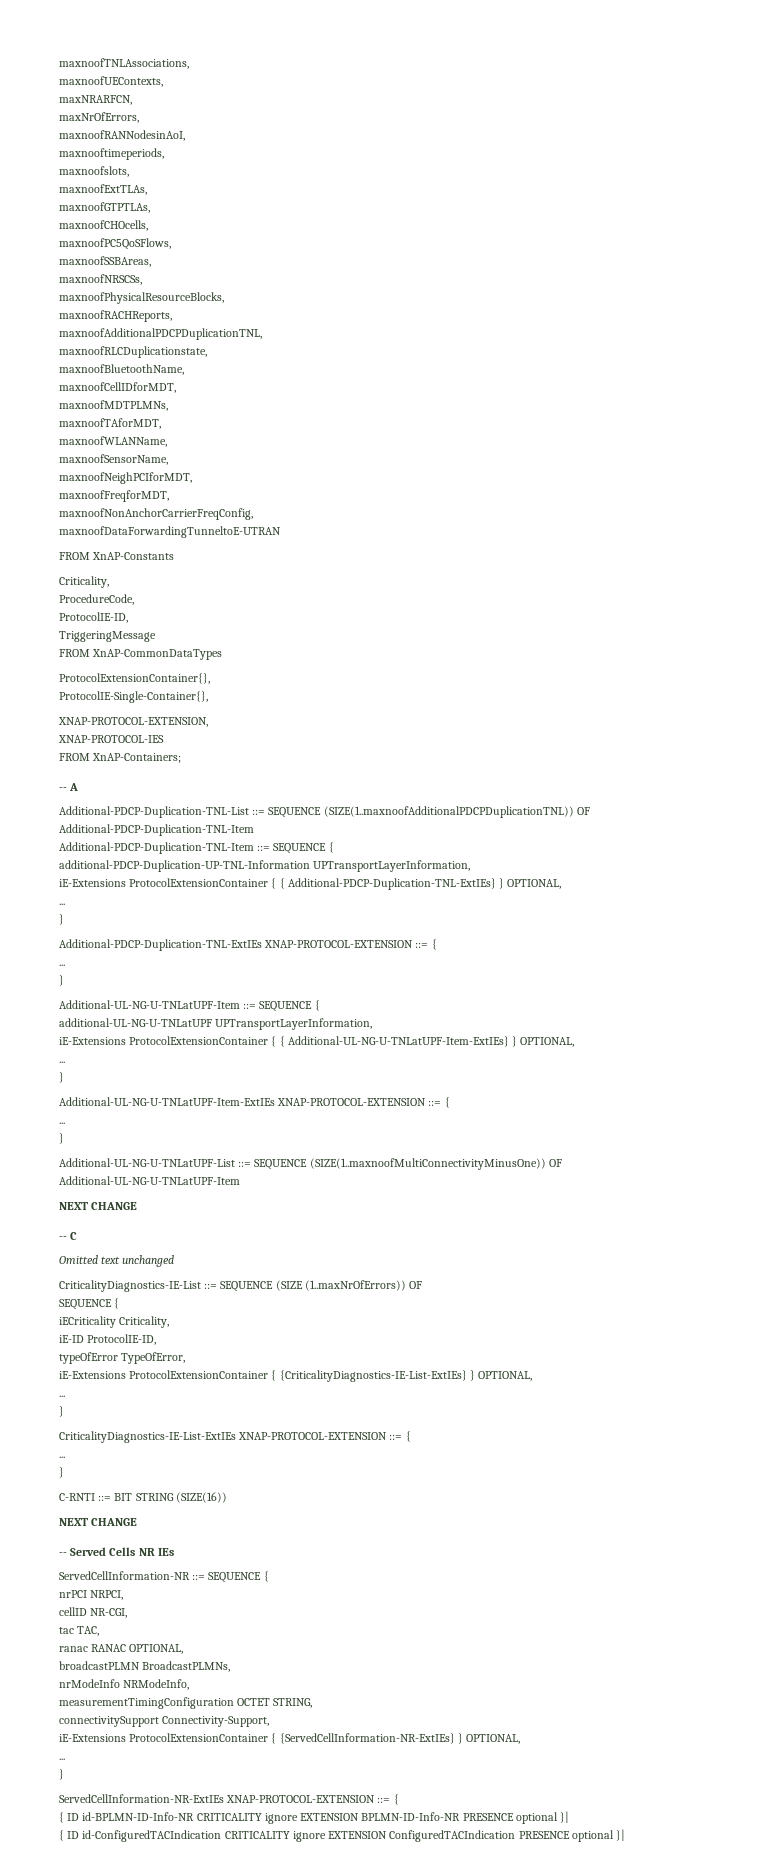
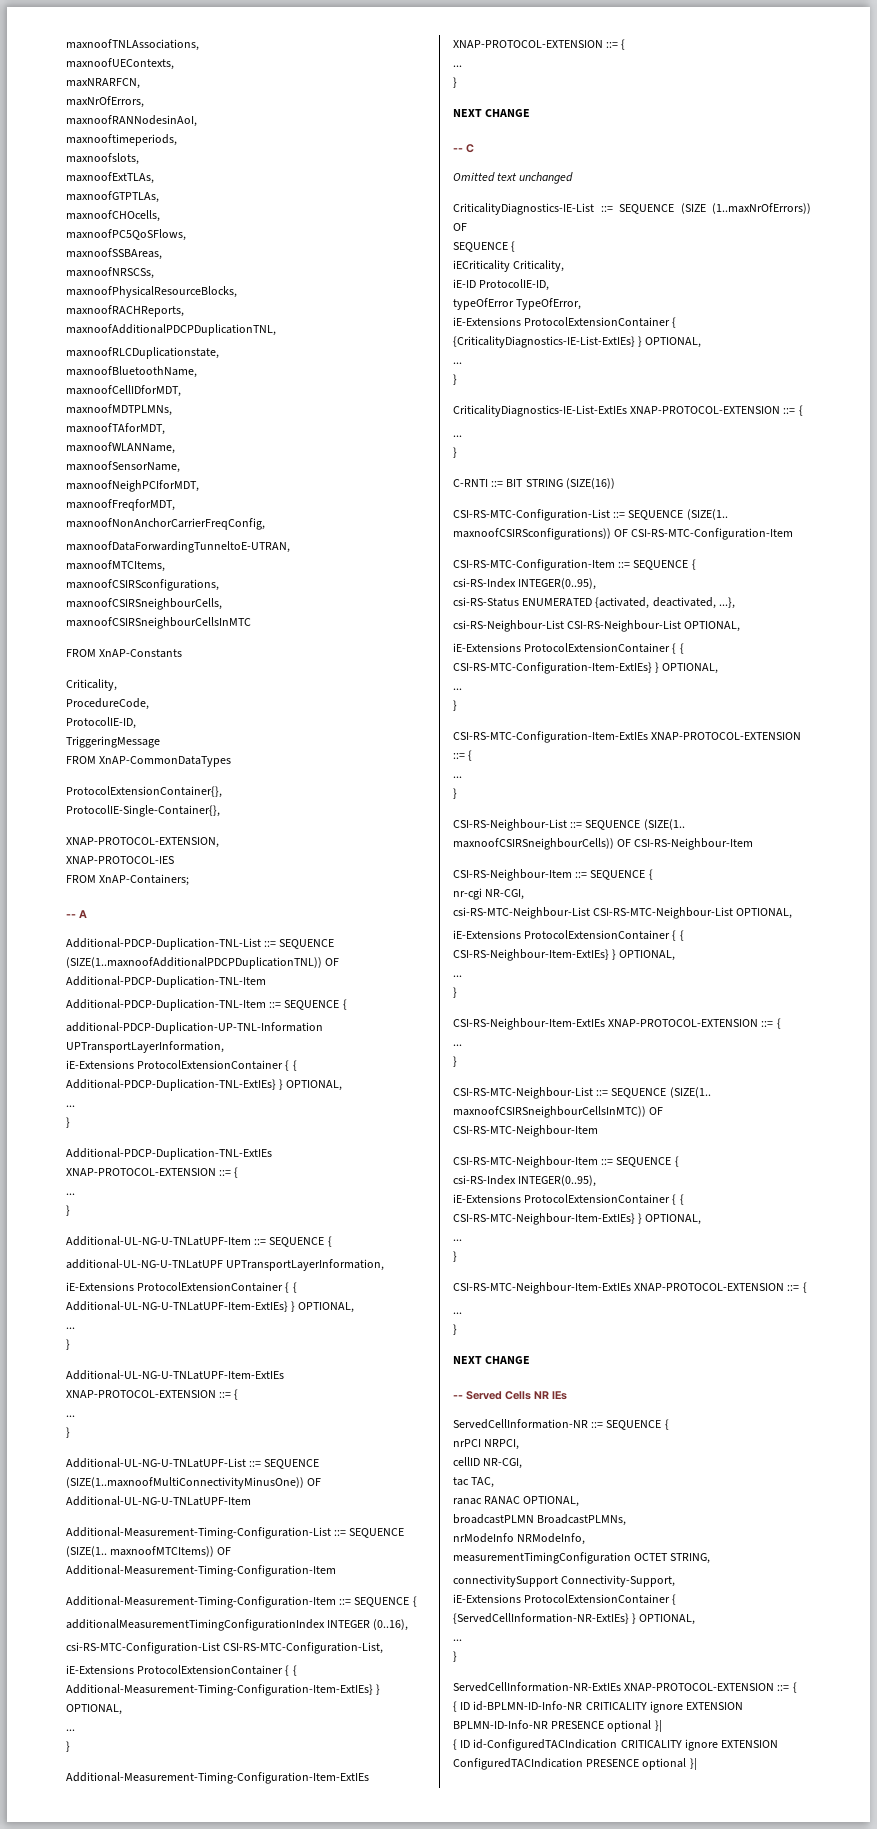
- maxnoofDataForwardingTunneltoE-UTRAN
+ maxnoofDataForwardingTunneltoE-UTRAN,
+ maxnoofMTCItems,
+ maxnoofCSIRSconfigurations,
+ maxnoofCSIRSneighbourCells,
+ maxnoofCSIRSneighbourCellsInMTC
+ Additional-Measurement-Timing-Configuration-List ::= SEQUENCE (SIZE(1.. maxnoofMTCItems)) OF Additional-Measurement-Timing-Configuration-Item
+ Additional-Measurement-Timing-Configuration-Item ::= SEQUENCE {
+ additionalMeasurementTimingConfigurationIndex INTEGER (0..16),
+ csi-RS-MTC-Configuration-List CSI-RS-MTC-Configuration-List,
+ iE-Extensions ProtocolExtensionContainer { { Additional-Measurement-Timing-Configuration-Item-ExtIEs} } OPTIONAL,
+ ...
+ }
+ Additional-Measurement-Timing-Configuration-Item-ExtIEs XNAP-PROTOCOL-EXTENSION ::= {
+ ...
+ }
+ CSI-RS-MTC-Configuration-List ::= SEQUENCE (SIZE(1.. maxnoofCSIRSconfigurations)) OF CSI-RS-MTC-Configuration-Item
+ CSI-RS-MTC-Configuration-Item ::= SEQUENCE {
+ csi-RS-Index INTEGER(0..95),
+ csi-RS-Status ENUMERATED {activated, deactivated, ...},
+ csi-RS-Neighbour-List CSI-RS-Neighbour-List OPTIONAL,
+ iE-Extensions ProtocolExtensionContainer { { CSI-RS-MTC-Configuration-Item-ExtIEs} } OPTIONAL,
+ ...
+ }
+ CSI-RS-MTC-Configuration-Item-ExtIEs XNAP-PROTOCOL-EXTENSION ::= {
+ ...
+ }
+ CSI-RS-Neighbour-List ::= SEQUENCE (SIZE(1.. maxnoofCSIRSneighbourCells)) OF CSI-RS-Neighbour-Item
+ CSI-RS-Neighbour-Item ::= SEQUENCE {
+ nr-cgi NR-CGI,
+ csi-RS-MTC-Neighbour-List CSI-RS-MTC-Neighbour-List OPTIONAL,
+ iE-Extensions ProtocolExtensionContainer { { CSI-RS-Neighbour-Item-ExtIEs} } OPTIONAL,
+ ...
+ }
+ CSI-RS-Neighbour-Item-ExtIEs XNAP-PROTOCOL-EXTENSION ::= {
+ ...
+ }
+ CSI-RS-MTC-Neighbour-List ::= SEQUENCE (SIZE(1.. maxnoofCSIRSneighbourCellsInMTC)) OF CSI-RS-MTC-Neighbour-Item
+ CSI-RS-MTC-Neighbour-Item ::= SEQUENCE {
+ csi-RS-Index INTEGER(0..95),
+ iE-Extensions ProtocolExtensionContainer { { CSI-RS-MTC-Neighbour-Item-ExtIEs} } OPTIONAL,
+ ...
+ }
+ CSI-RS-MTC-Neighbour-Item-ExtIEs XNAP-PROTOCOL-EXTENSION ::= {
+ ...
+ }

